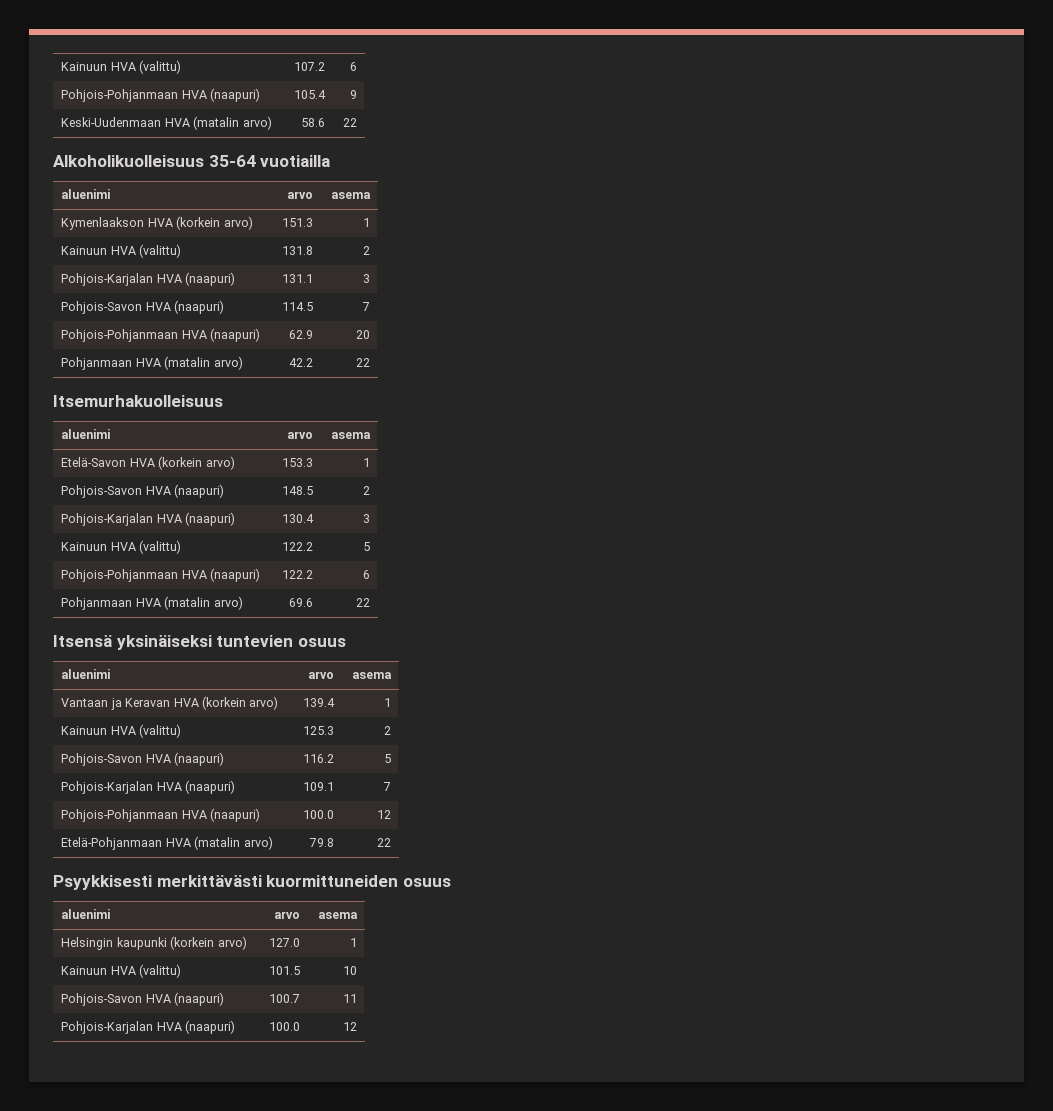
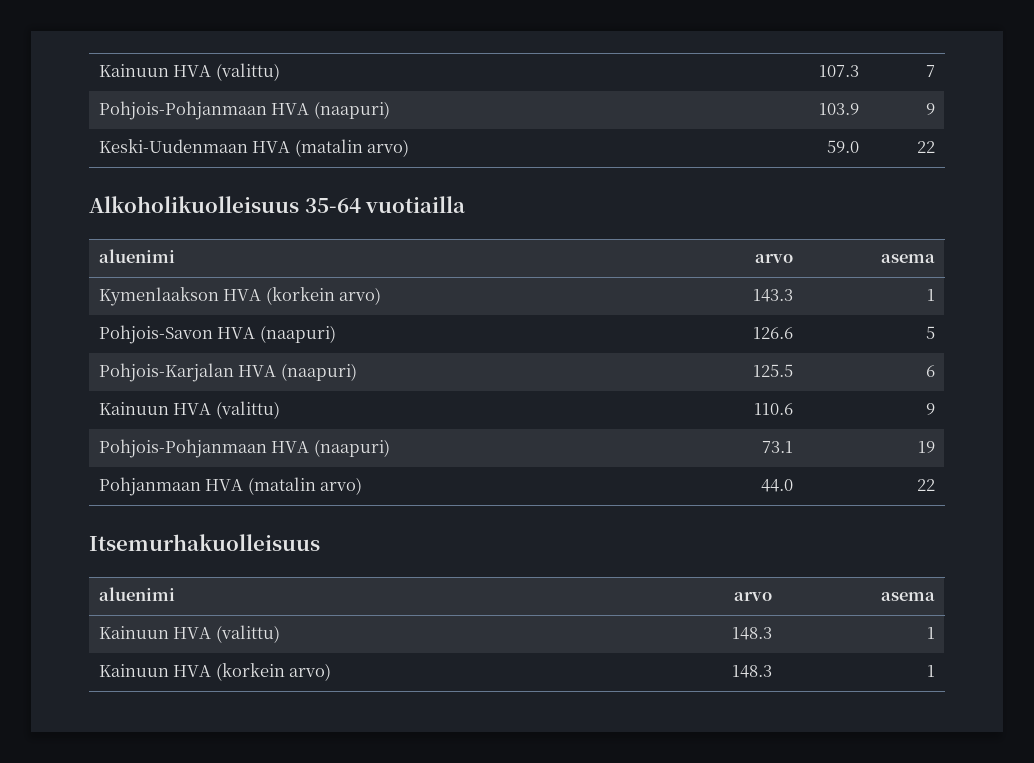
- Kainuun HVA (valittu) | 107.2 | 6
- Pohjois-Pohjanmaan HVA (naapuri) | 105.4 | 9
+ Kainuun HVA (valittu) | 107.3 | 7
+ Pohjois-Pohjanmaan HVA (naapuri) | 103.9 | 9
- Keski-Uudenmaan HVA (matalin arvo) | 58.6 | 22
+ Keski-Uudenmaan HVA (matalin arvo) | 59.0 | 22
- Kymenlaakson HVA (korkein arvo) | 151.3 | 1
- Kainuun HVA (valittu) | 131.8 | 2
- Pohjois-Karjalan HVA (naapuri) | 131.1 | 3
- Pohjois-Savon HVA (naapuri) | 114.5 | 7
- Pohjois-Pohjanmaan HVA (naapuri) | 62.9 | 20
- Pohjanmaan HVA (matalin arvo) | 42.2 | 22
+ Kymenlaakson HVA (korkein arvo) | 143.3 | 1
+ Pohjois-Savon HVA (naapuri) | 126.6 | 5
+ Pohjois-Karjalan HVA (naapuri) | 125.5 | 6
+ Kainuun HVA (valittu) | 110.6 | 9
+ Pohjois-Pohjanmaan HVA (naapuri) | 73.1 | 19
+ Pohjanmaan HVA (matalin arvo) | 44.0 | 22
- Etelä-Savon HVA (korkein arvo) | 153.3 | 1
- Pohjois-Savon HVA (naapuri) | 148.5 | 2
- Pohjois-Karjalan HVA (naapuri) | 130.4 | 3
- Kainuun HVA (valittu) | 122.2 | 5
- Pohjois-Pohjanmaan HVA (naapuri) | 122.2 | 6
- Pohjanmaan HVA (matalin arvo) | 69.6 | 22
- Itsensä yksinäiseksi tuntevien osuus
- aluenimi | arvo | asema
- Vantaan ja Keravan HVA (korkein arvo) | 139.4 | 1
- Kainuun HVA (valittu) | 125.3 | 2
- Pohjois-Savon HVA (naapuri) | 116.2 | 5
- Pohjois-Karjalan HVA (naapuri) | 109.1 | 7
- Pohjois-Pohjanmaan HVA (naapuri) | 100.0 | 12
- Etelä-Pohjanmaan HVA (matalin arvo) | 79.8 | 22
- Psyykkisesti merkittävästi kuormittuneiden osuus
- aluenimi | arvo | asema
- Helsingin kaupunki (korkein arvo) | 127.0 | 1
- Kainuun HVA (valittu) | 101.5 | 10
- Pohjois-Savon HVA (naapuri) | 100.7 | 11
- Pohjois-Karjalan HVA (naapuri) | 100.0 | 12
+ Kainuun HVA (valittu) | 148.3 | 1
+ Kainuun HVA (korkein arvo) | 148.3 | 1

